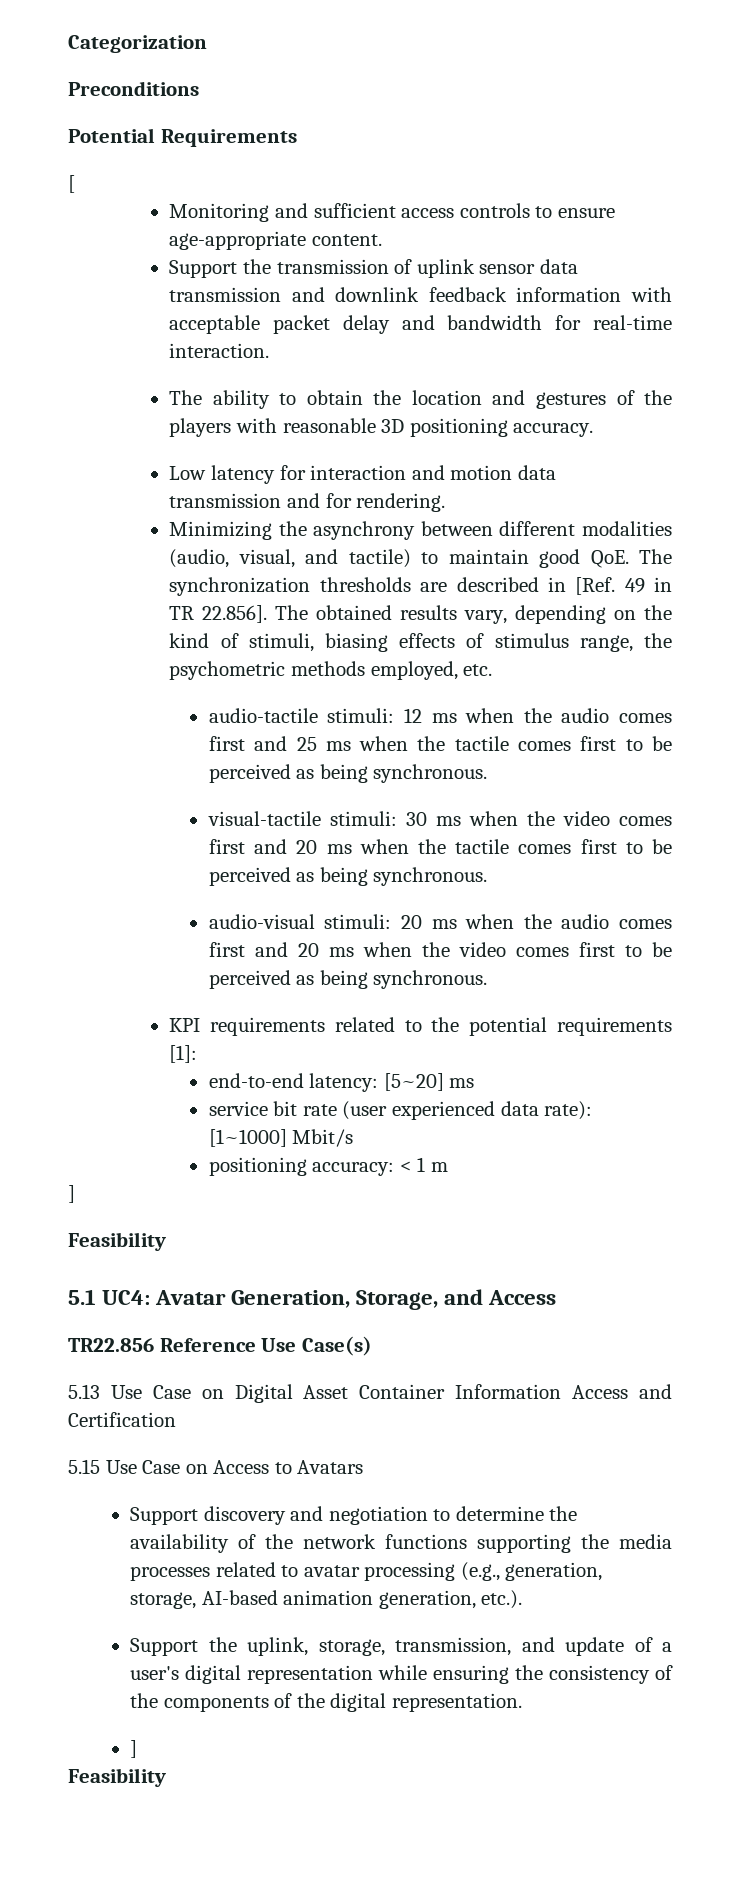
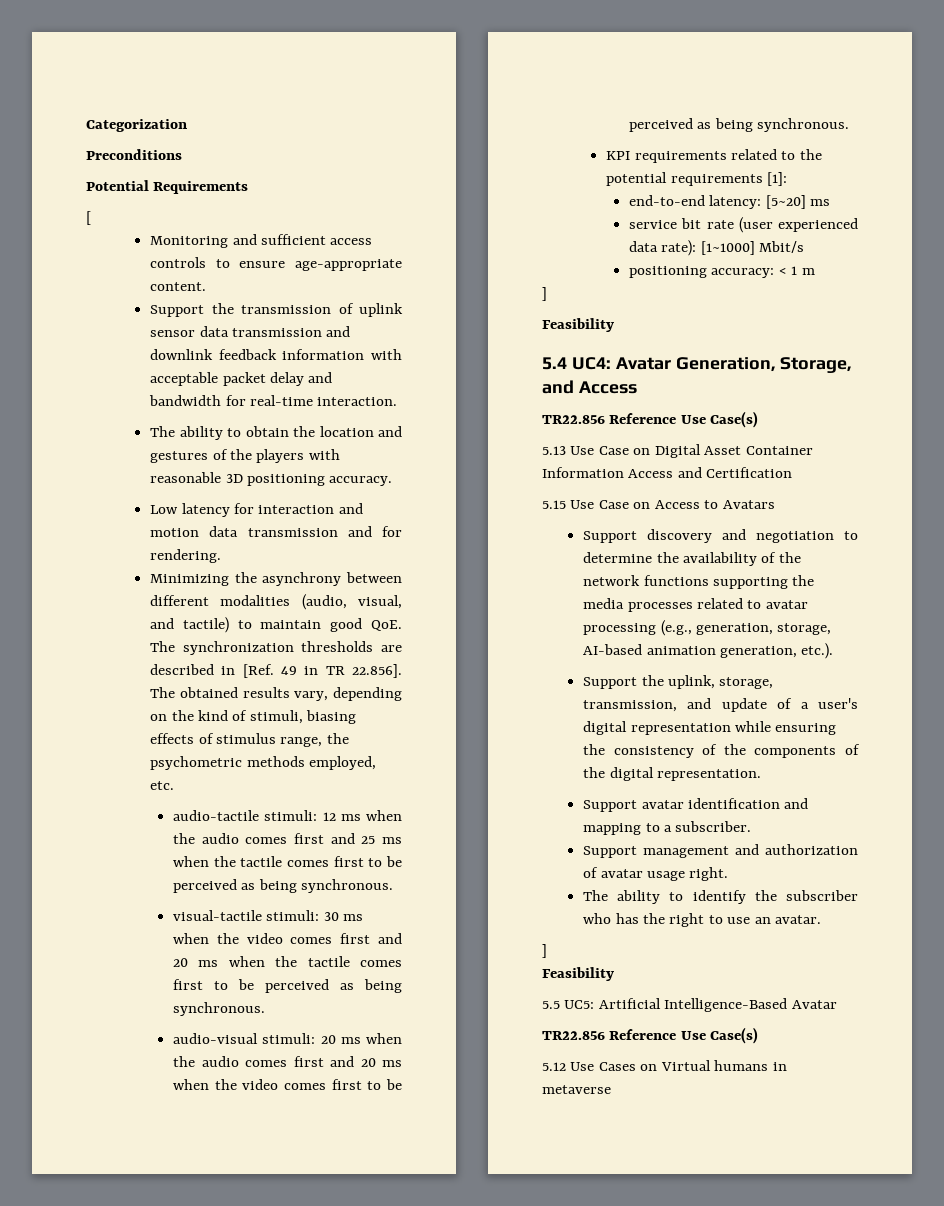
- 5.1 UC4: Avatar Generation, Storage, and Access
+ 5.4 UC4: Avatar Generation, Storage, and Access
  Support the uplink, storage, transmission, and update of a user's digital representation while ensuring the consistency of the components of the digital representation.
+ Support avatar identification and mapping to a subscriber.
+ Support management and authorization of avatar usage right.
+ The ability to identify the subscriber who has the right to use an avatar.
  ]
  Feasibility
+ 5.5 UC5: Artificial Intelligence-Based Avatar
+ TR22.856 Reference Use Case(s)
+ 5.12 Use Cases on Virtual humans in metaverse

